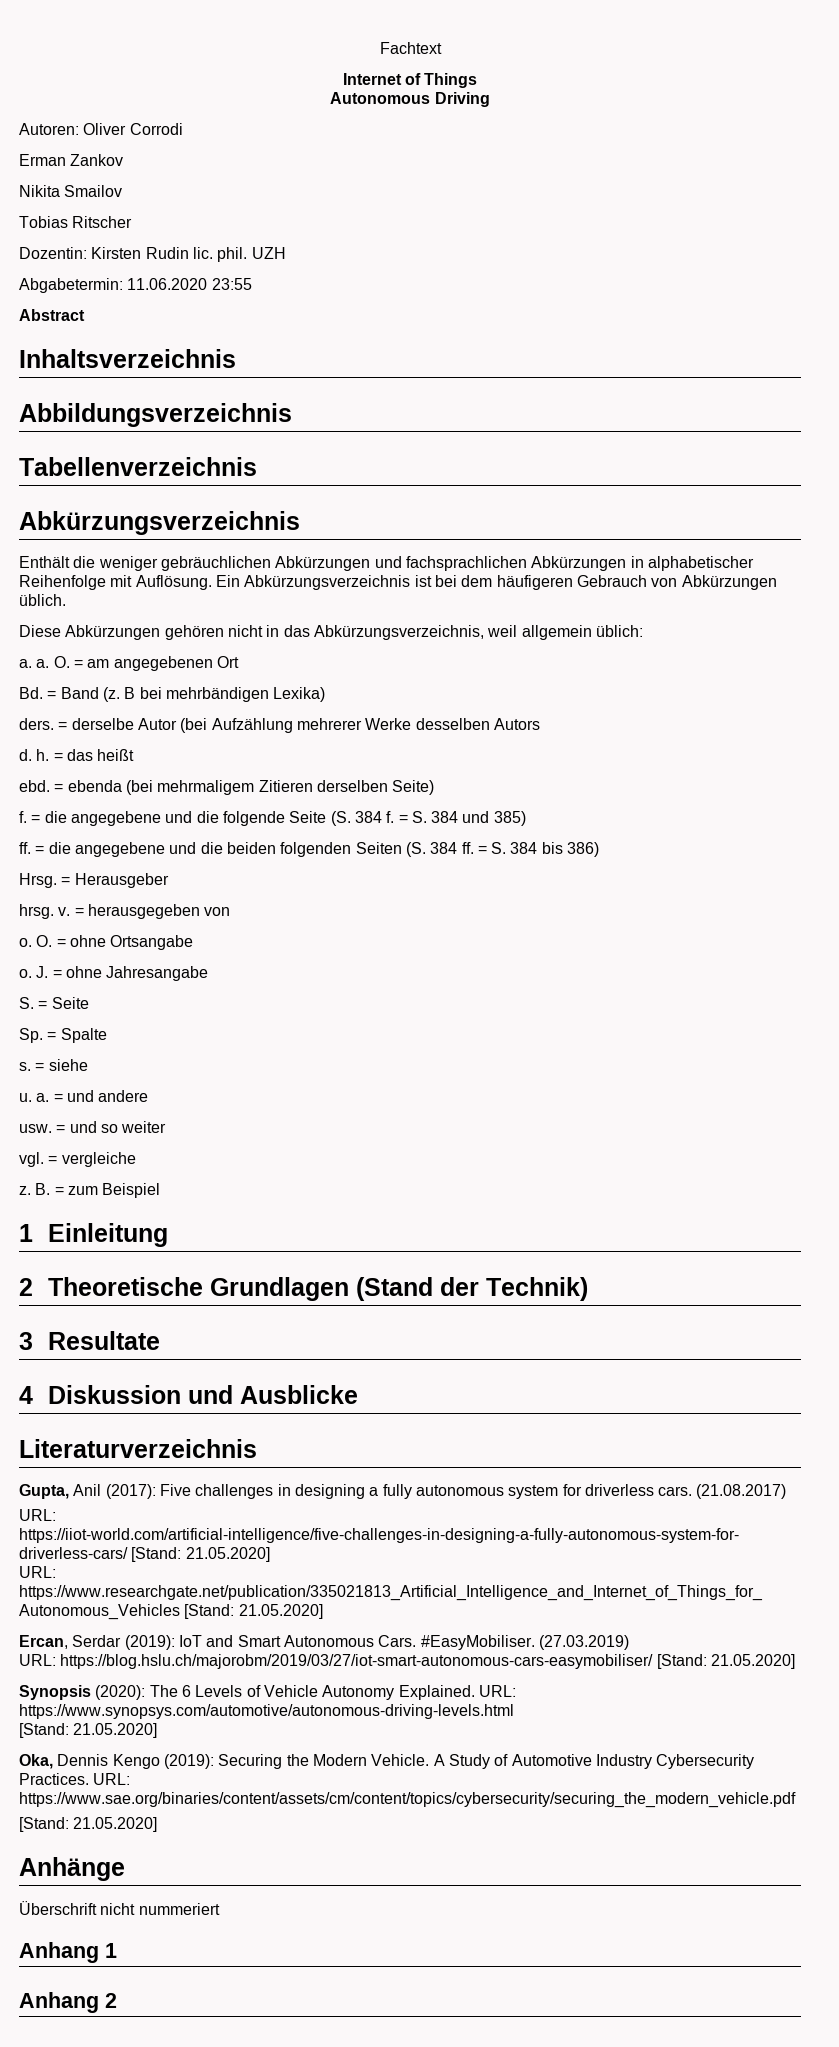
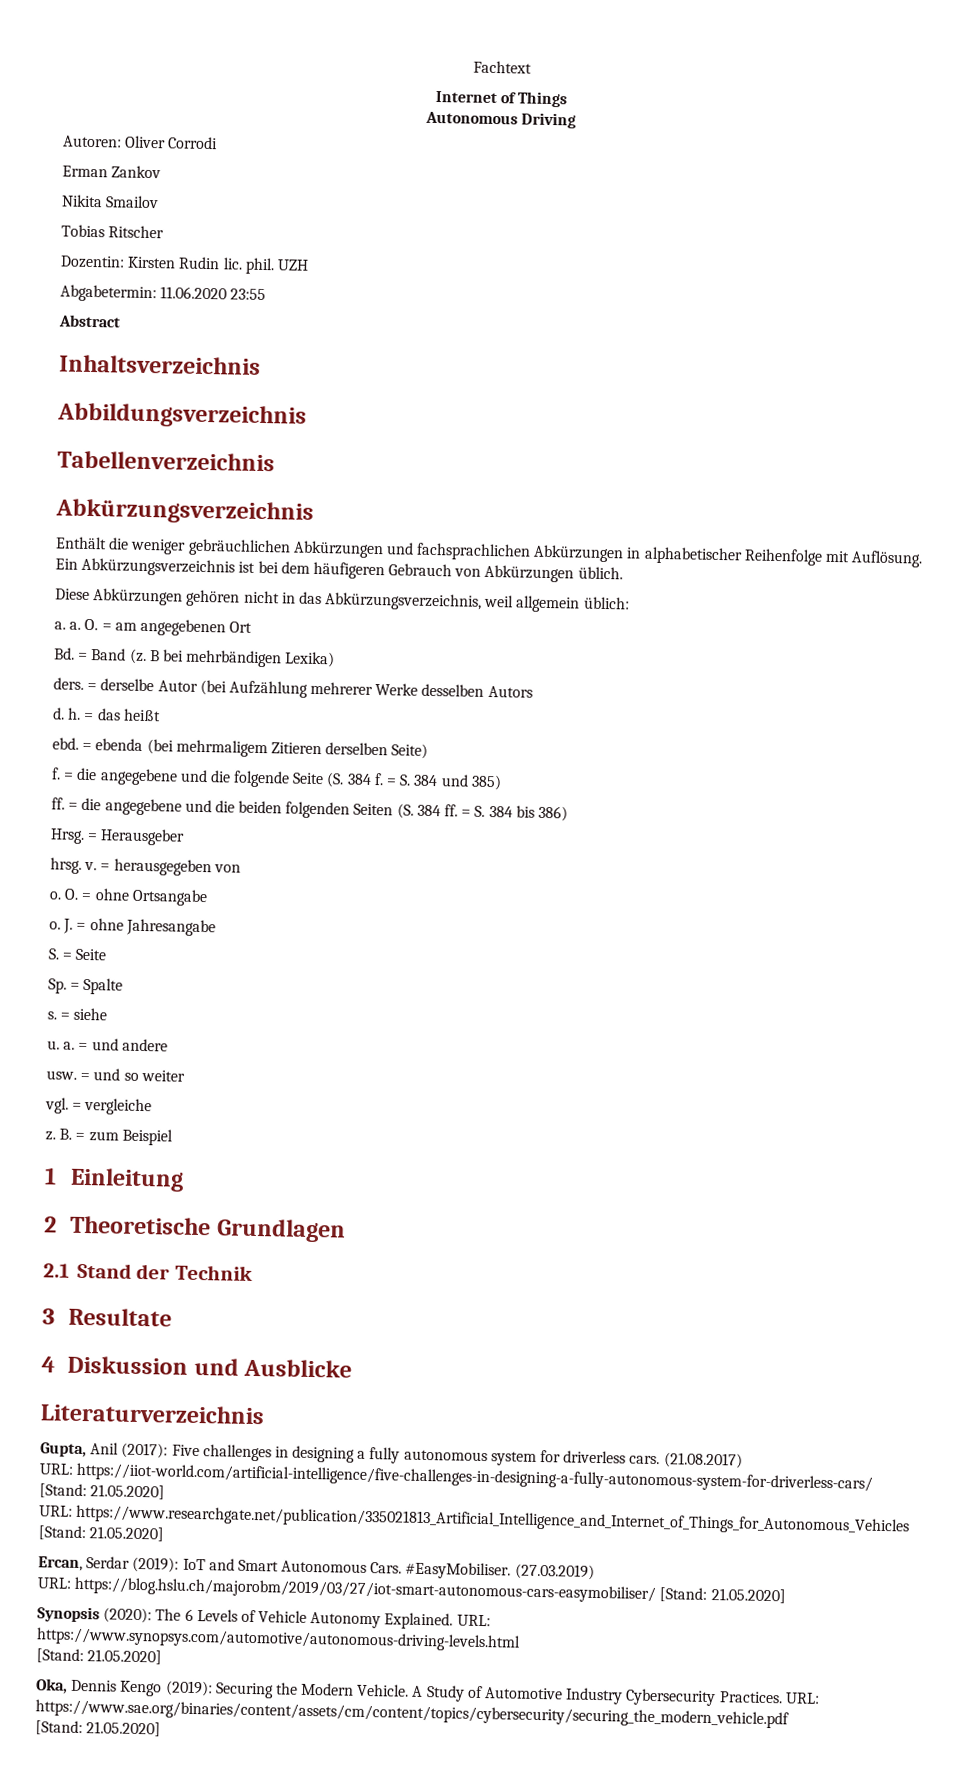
- 2 Theoretische Grundlagen (Stand der Technik)
+ 2 Theoretische Grundlagen
+ 2.1 Stand der Technik
- Anhänge
- Überschrift nicht nummeriert
- Anhang 1
- Anhang 2

